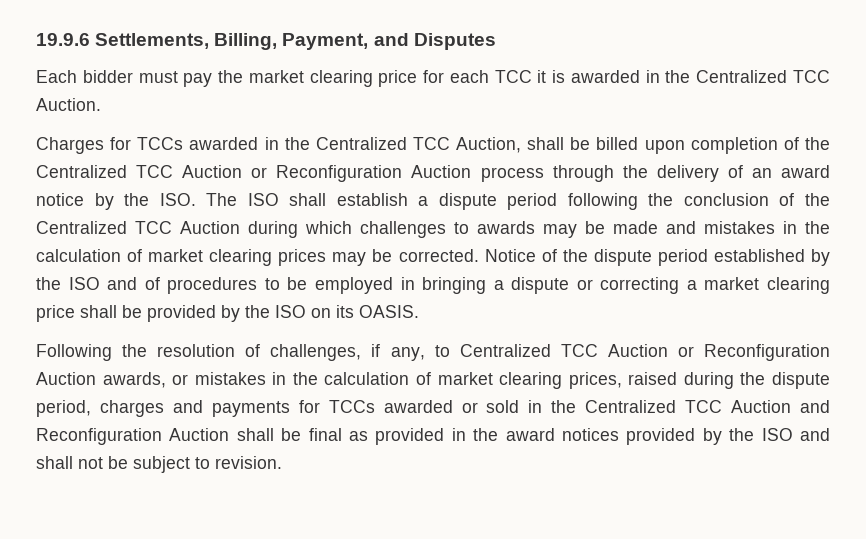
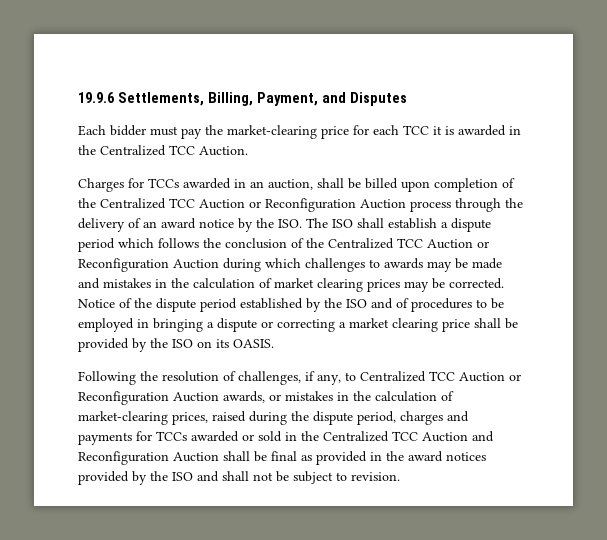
- Each bidder must pay the market clearing price for each TCC it is awarded in the Centralized TCC Auction.
+ Each bidder must pay the market-clearing price for each TCC it is awarded in the Centralized TCC Auction.
- Charges for TCCs awarded in the Centralized TCC Auction, shall be billed upon completion of the Centralized TCC Auction or Reconfiguration Auction process through the delivery of an award notice by the ISO. The ISO shall establish a dispute period following the conclusion of the Centralized TCC Auction during which challenges to awards may be made and mistakes in the calculation of market clearing prices may be corrected.
+ Charges for TCCs awarded in an auction, shall be billed upon completion of the Centralized TCC Auction or Reconfiguration Auction process through the delivery of an award notice by the ISO. The ISO shall establish a dispute period which follows the conclusion of the Centralized TCC Auction or Reconfiguration Auction during which challenges to awards may be made and mistakes in the calculation of market clearing prices may be corrected.
- Following the resolution of challenges, if any, to Centralized TCC Auction or Reconfiguration Auction awards, or mistakes in the calculation of market clearing prices, raised during the dispute period, charges and payments for TCCs awarded or sold in the Centralized TCC Auction and Reconfiguration Auction shall be final as provided in the award notices provided by the ISO and shall not be subject to revision.
+ Following the resolution of challenges, if any, to Centralized TCC Auction or Reconfiguration Auction awards, or mistakes in the calculation of market-clearing prices, raised during the dispute period, charges and payments for TCCs awarded or sold in the Centralized TCC Auction and Reconfiguration Auction shall be final as provided in the award notices provided by the ISO and shall not be subject to revision.

